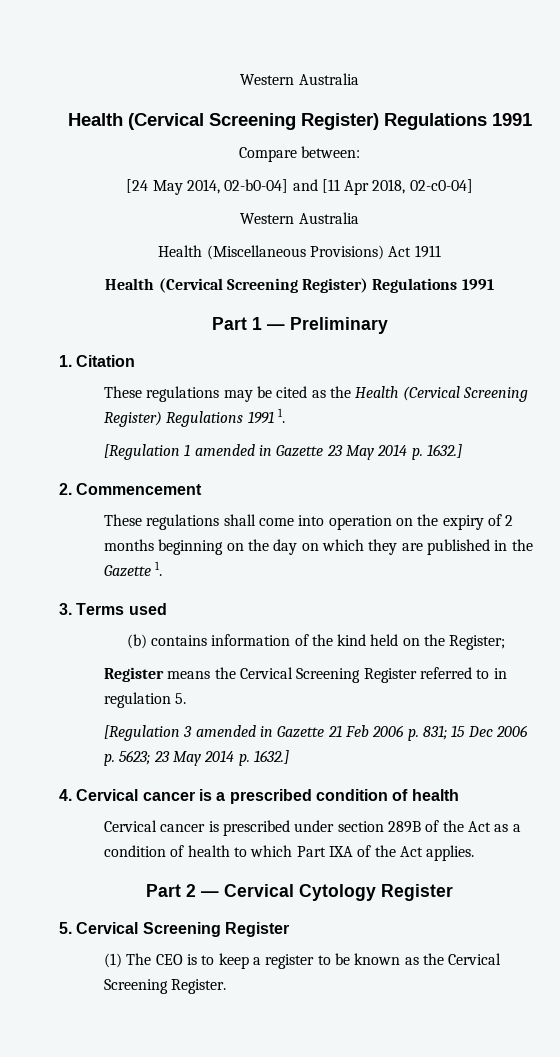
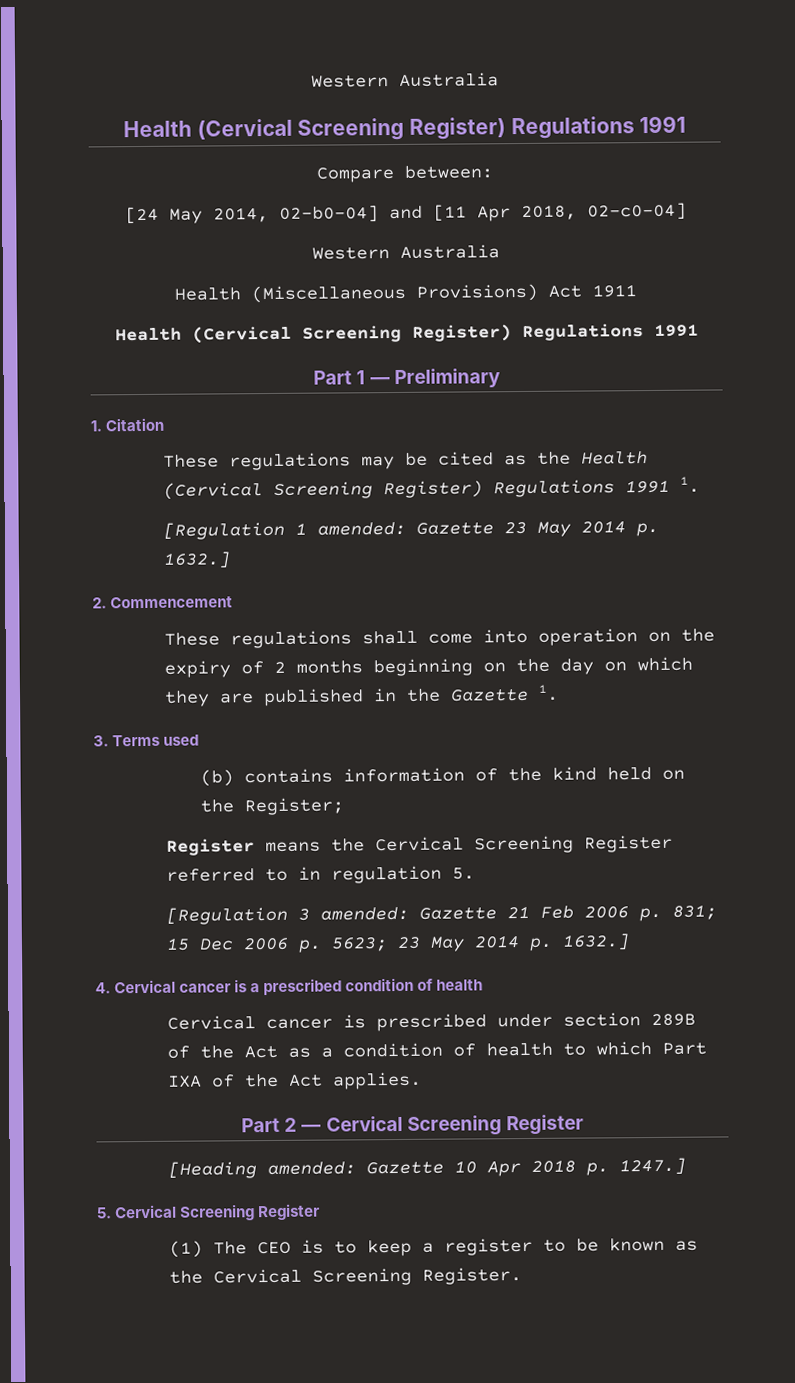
- [Regulation 1 amended in Gazette 23 May 2014 p. 1632.]
+ [Regulation 1 amended: Gazette 23 May 2014 p. 1632.]
- [Regulation 3 amended in Gazette 21 Feb 2006 p. 831; 15 Dec 2006 p. 5623; 23 May 2014 p. 1632.]
+ [Regulation 3 amended: Gazette 21 Feb 2006 p. 831; 15 Dec 2006 p. 5623; 23 May 2014 p. 1632.]
- Part 2 — Cervical Cytology Register
+ Part 2 — Cervical Screening Register
+ [Heading amended: Gazette 10 Apr 2018 p. 1247.]

